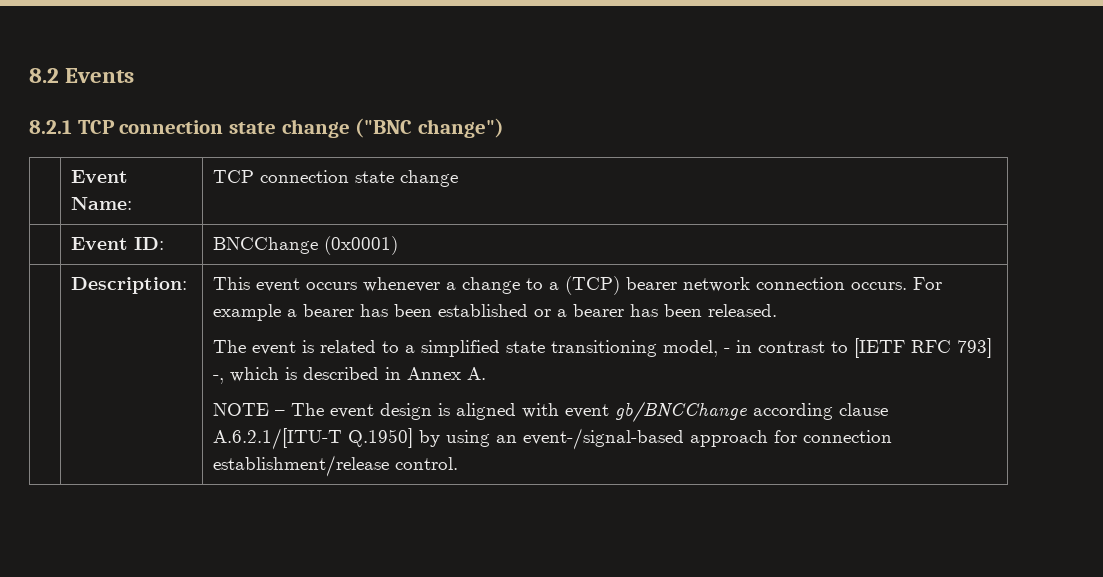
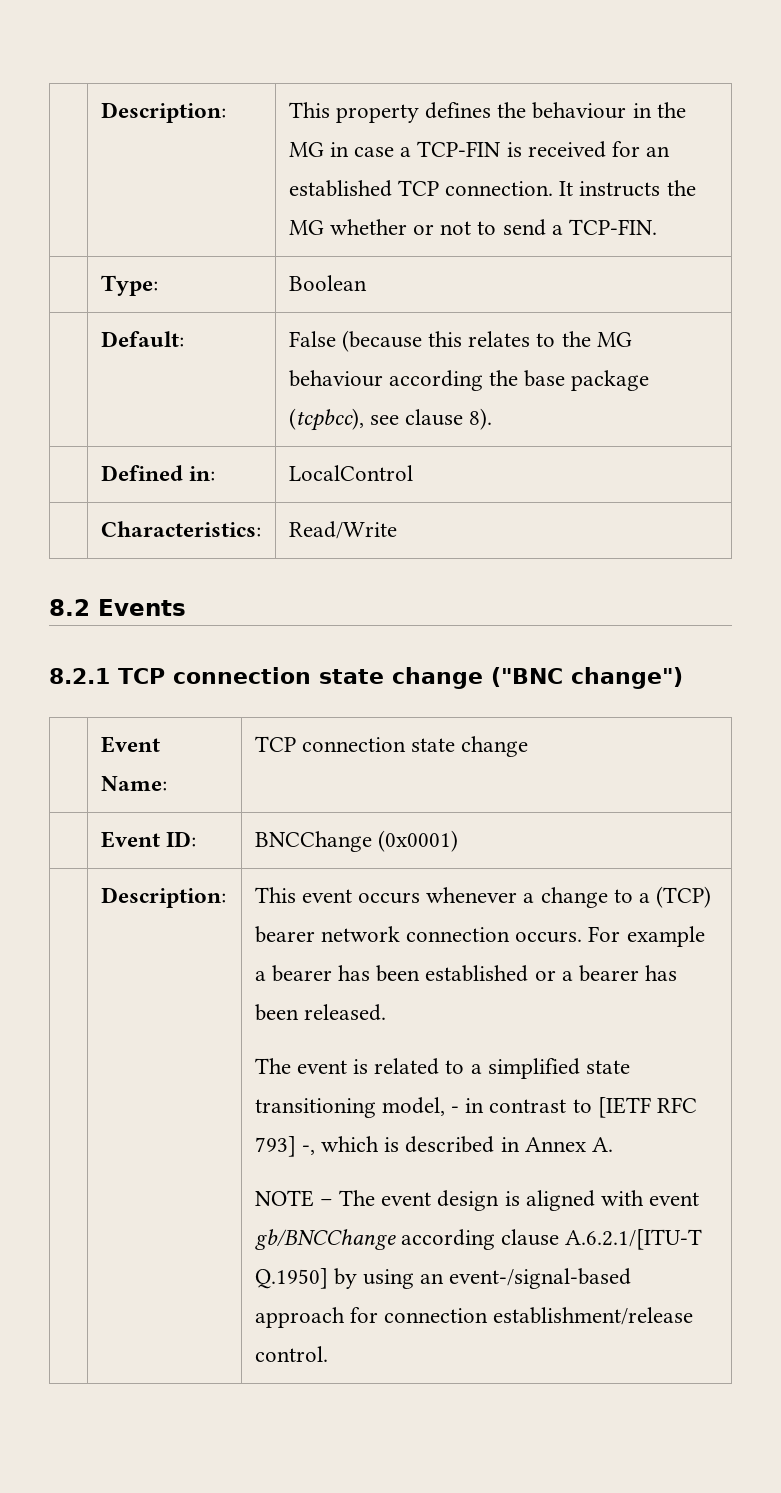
+ | Description: | This property defines the behaviour in the MG in case a TCP-FIN is received for an established TCP connection. It instructs the MG whether or not to send a TCP-FIN.
+ | Type: | Boolean
+ | Default: | False (because this relates to the MG behaviour according the base package (tcpbcc), see clause 8).
+ | Defined in: | LocalControl
+ | Characteristics: | Read/Write

